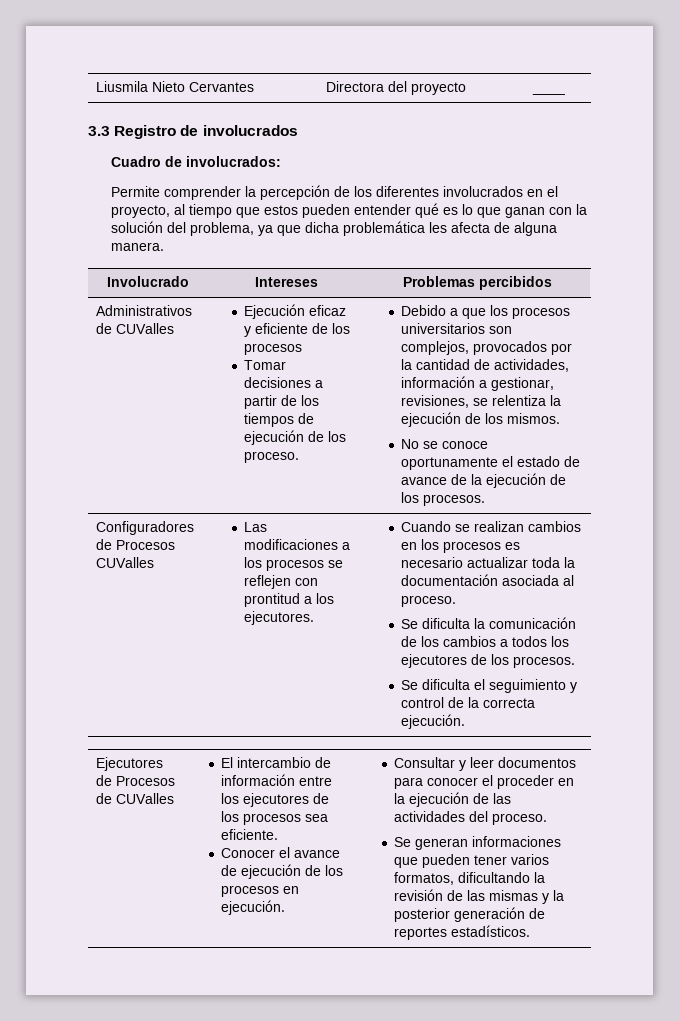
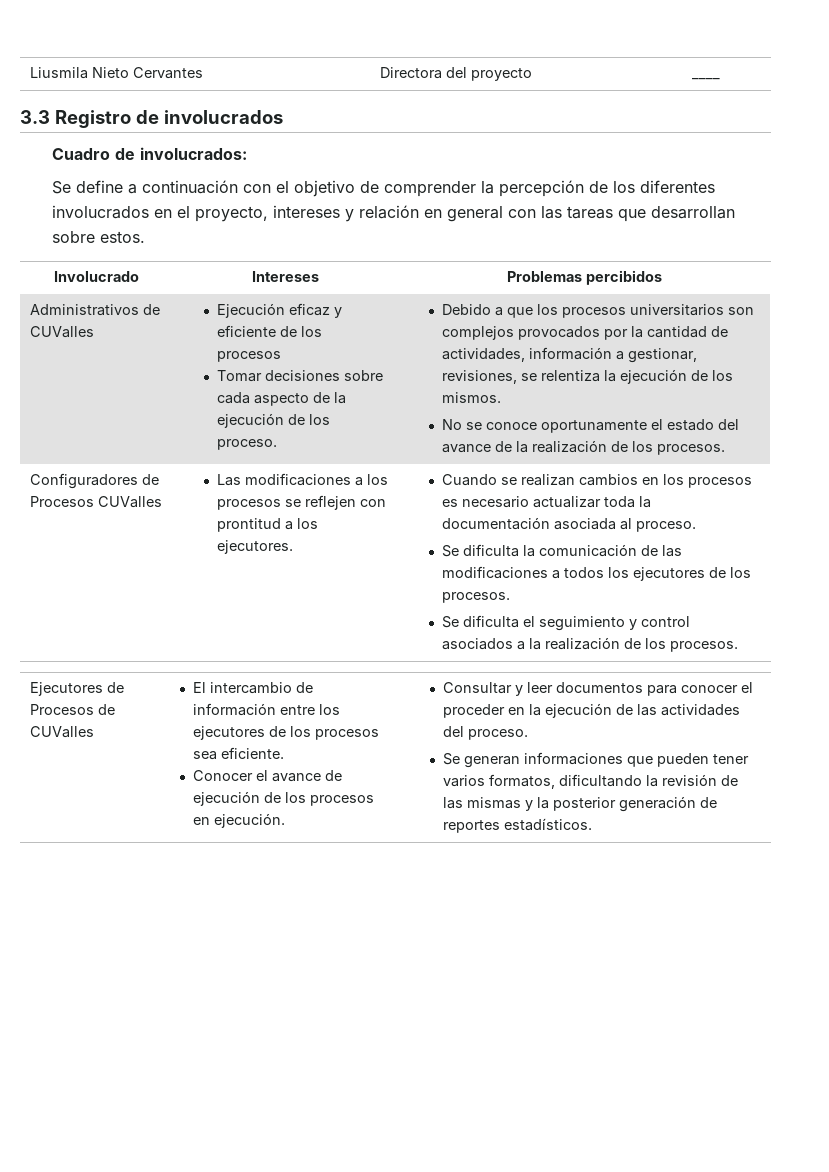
- Permite comprender la percepción de los diferentes involucrados en el proyecto, al tiempo que estos pueden entender qué es lo que ganan con la solución del problema, ya que dicha problemática les afecta de alguna manera.
+ Se define a continuación con el objetivo de comprender la percepción de los diferentes involucrados en el proyecto, intereses y relación en general con las tareas que desarrollan sobre estos.
- Tomar decisiones a partir de los tiempos de ejecución de los proceso.
+ Tomar decisiones sobre cada aspecto de la ejecución de los proceso.
- Debido a que los procesos universitarios son complejos, provocados por la cantidad de actividades, información a gestionar, revisiones, se relentiza la ejecución de los mismos.
+ Debido a que los procesos universitarios son complejos provocados por la cantidad de actividades, información a gestionar, revisiones, se relentiza la ejecución de los mismos.
- No se conoce oportunamente el estado de avance de la ejecución de los procesos.
+ No se conoce oportunamente el estado del avance de la realización de los procesos.
- Se dificulta la comunicación de los cambios a todos los ejecutores de los procesos.
+ Se dificulta la comunicación de las modificaciones a todos los ejecutores de los procesos.
- Se dificulta el seguimiento y control de la correcta ejecución.
+ Se dificulta el seguimiento y control asociados a la realización de los procesos.

